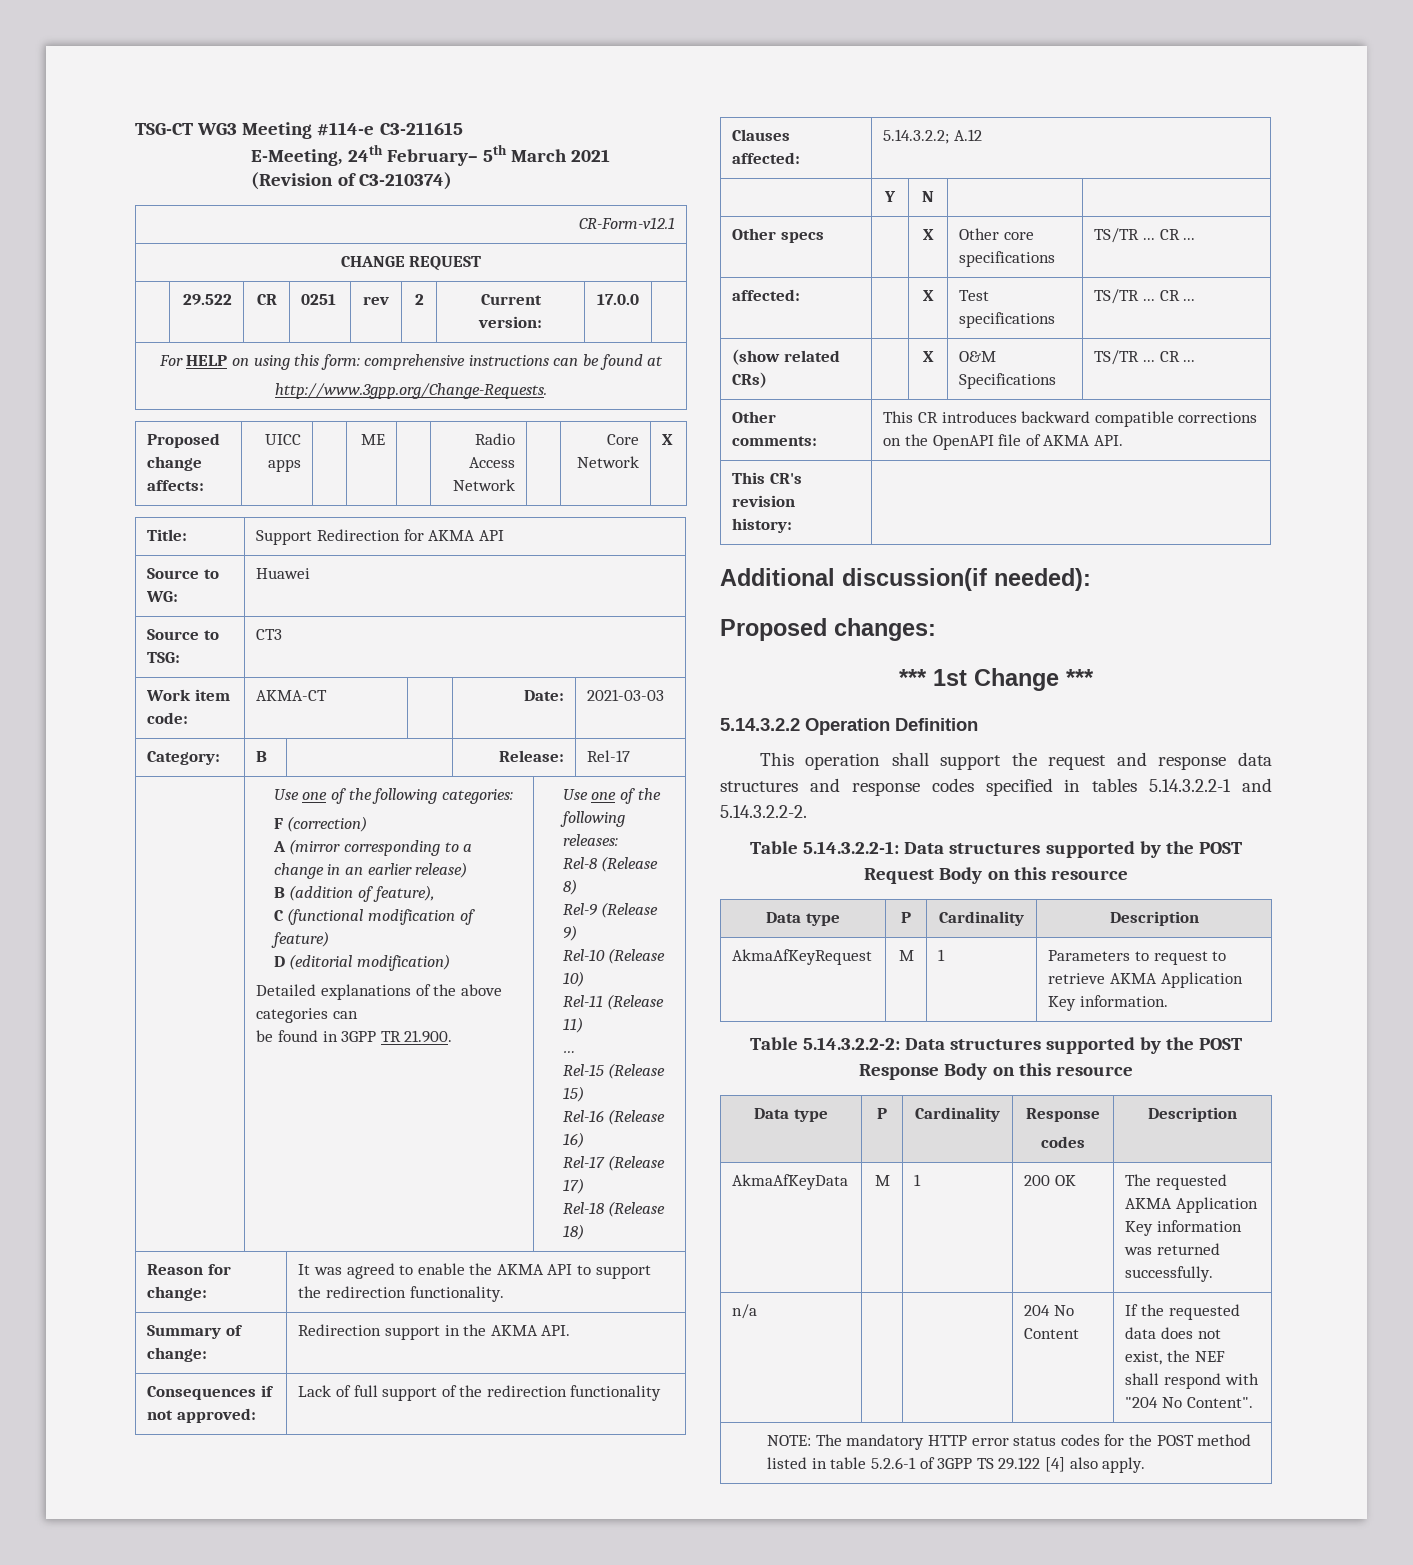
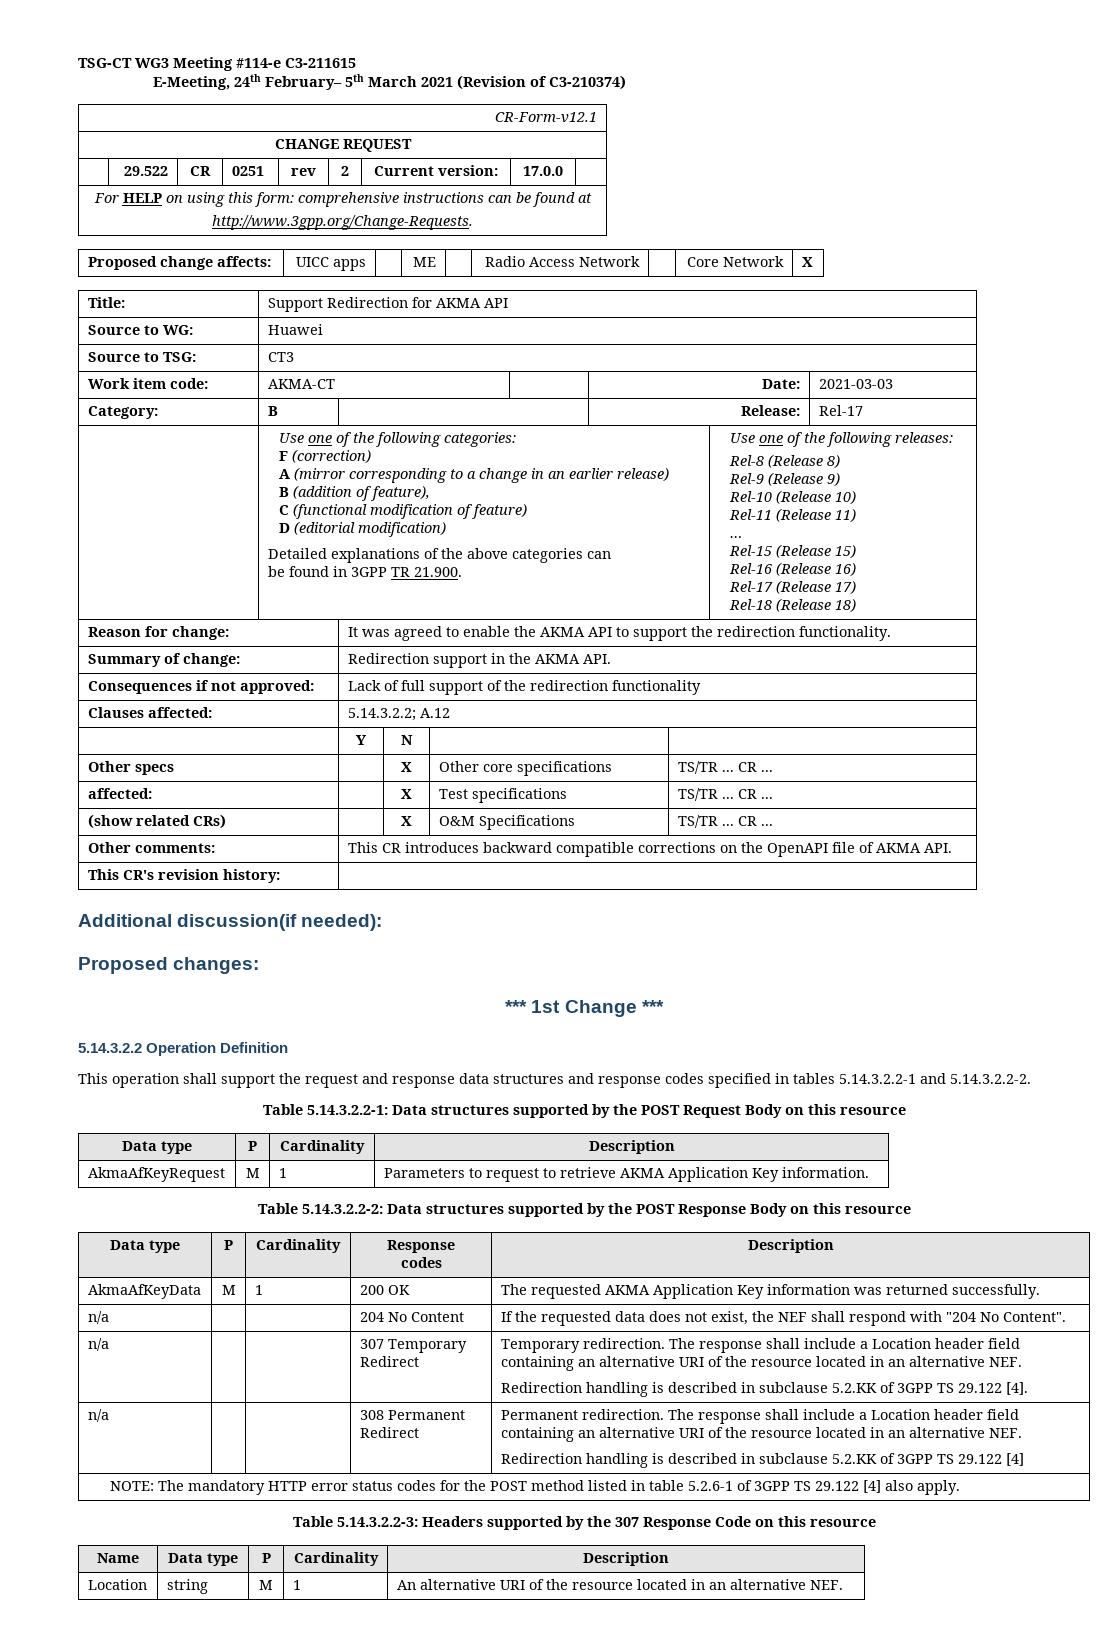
+ n/a | | | 307 Temporary Redirect | Temporary redirection. The response shall include a Location header field containing an alternative URI of the resource located in an alternative NEF.
+ Redirection handling is described in subclause 5.2.KK of 3GPP TS 29.122 [4].
+ n/a | | | 308 Permanent Redirect | Permanent redirection. The response shall include a Location header field containing an alternative URI of the resource located in an alternative NEF.
+ Redirection handling is described in subclause 5.2.KK of 3GPP TS 29.122 [4]
+ Table 5.14.3.2.2-3: Headers supported by the 307 Response Code on this resource
+ Name | Data type | P | Cardinality | Description
+ Location | string | M | 1 | An alternative URI of the resource located in an alternative NEF.

